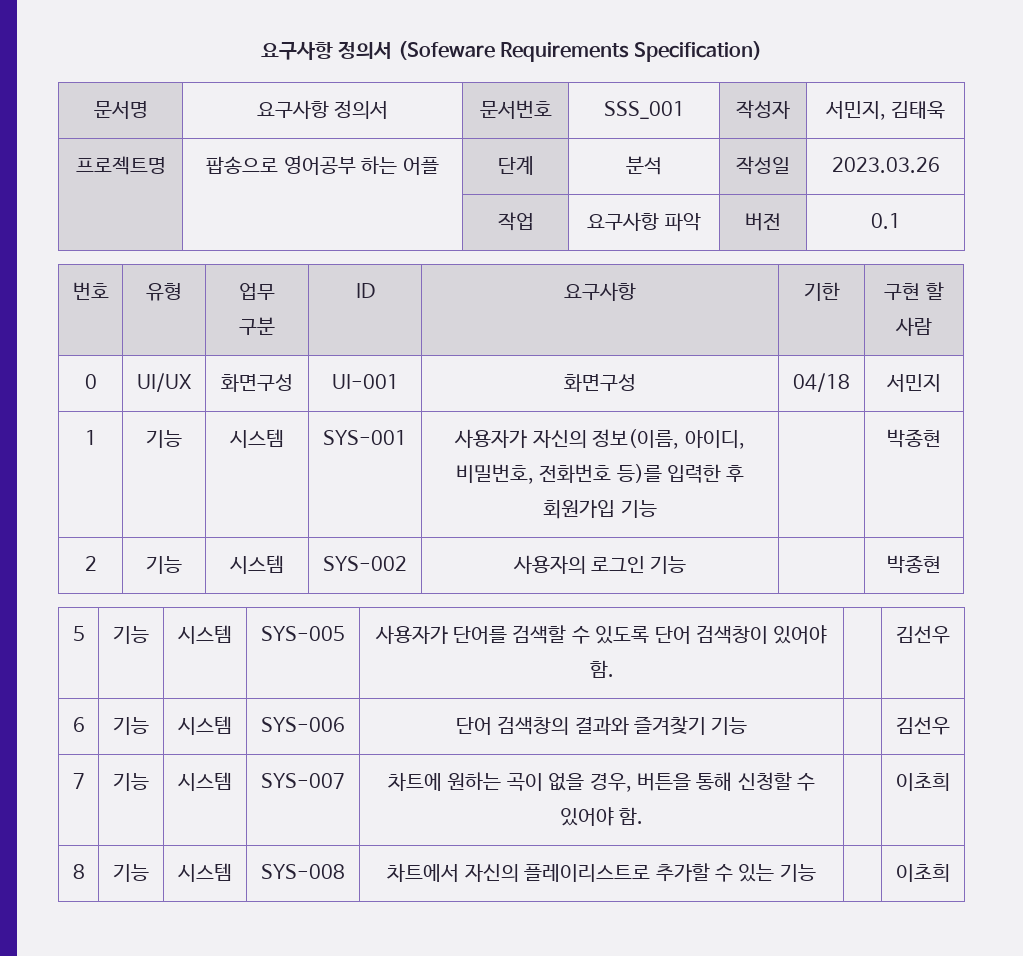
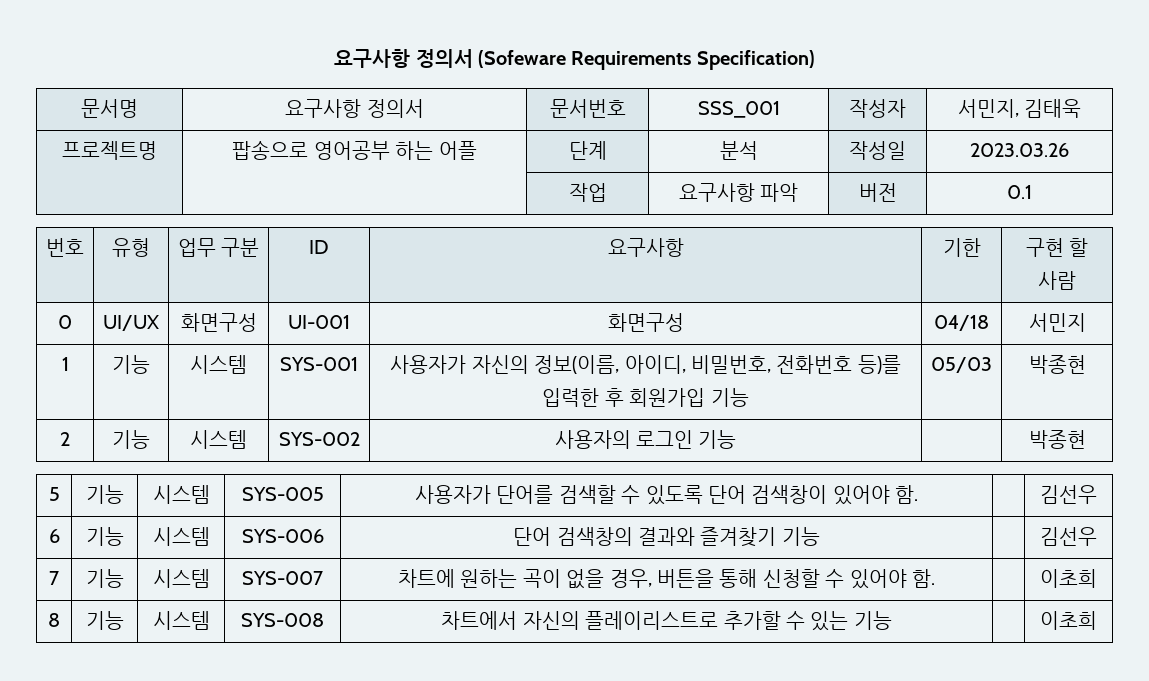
- 1 | 기능 | 시스템 | SYS-001 | 사용자가 자신의 정보(이름, 아이디, 비밀번호, 전화번호 등)를 입력한 후 회원가입 기능 | | 박종현
+ 1 | 기능 | 시스템 | SYS-001 | 사용자가 자신의 정보(이름, 아이디, 비밀번호, 전화번호 등)를 입력한 후 회원가입 기능 | 05/03 | 박종현

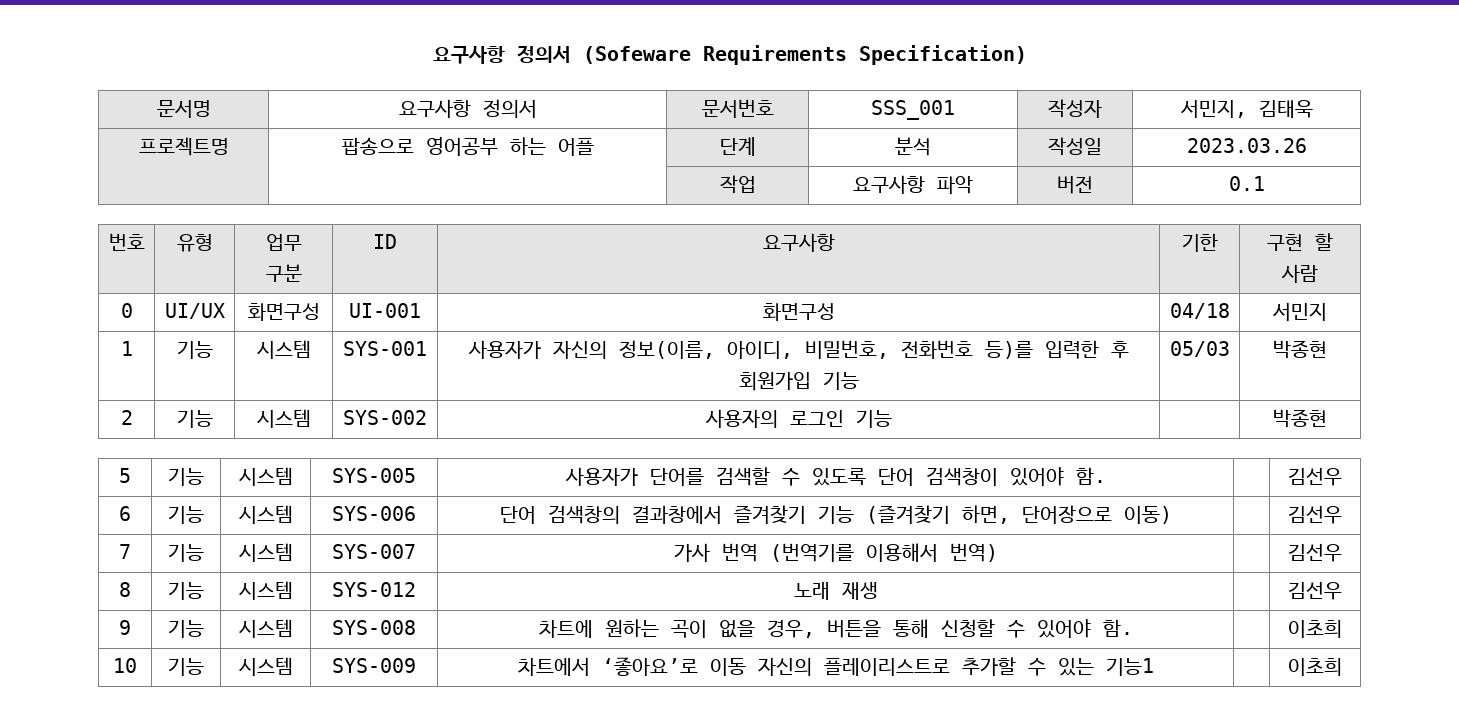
- 6 | 기능 | 시스템 | SYS-006 | 단어 검색창의 결과와 즐겨찾기 기능 | | 김선우
+ 6 | 기능 | 시스템 | SYS-006 | 단어 검색창의 결과창에서 즐겨찾기 기능 (즐겨찾기 하면, 단어장으로 이동) | | 김선우
- 7 | 기능 | 시스템 | SYS-007 | 차트에 원하는 곡이 없을 경우, 버튼을 통해 신청할 수 있어야 함. | | 이초희
+ 7 | 기능 | 시스템 | SYS-007 | 가사 번역 (번역기를 이용해서 번역) | | 김선우
+ 8 | 기능 | 시스템 | SYS-012 | 노래 재생 | | 김선우
+ 9 | 기능 | 시스템 | SYS-008 | 차트에 원하는 곡이 없을 경우, 버튼을 통해 신청할 수 있어야 함. | | 이초희
- 8 | 기능 | 시스템 | SYS-008 | 차트에서 자신의 플레이리스트로 추가할 수 있는 기능 | | 이초희
+ 10 | 기능 | 시스템 | SYS-009 | 차트에서 ‘좋아요’로 이동 자신의 플레이리스트로 추가할 수 있는 기능1 | | 이초희

